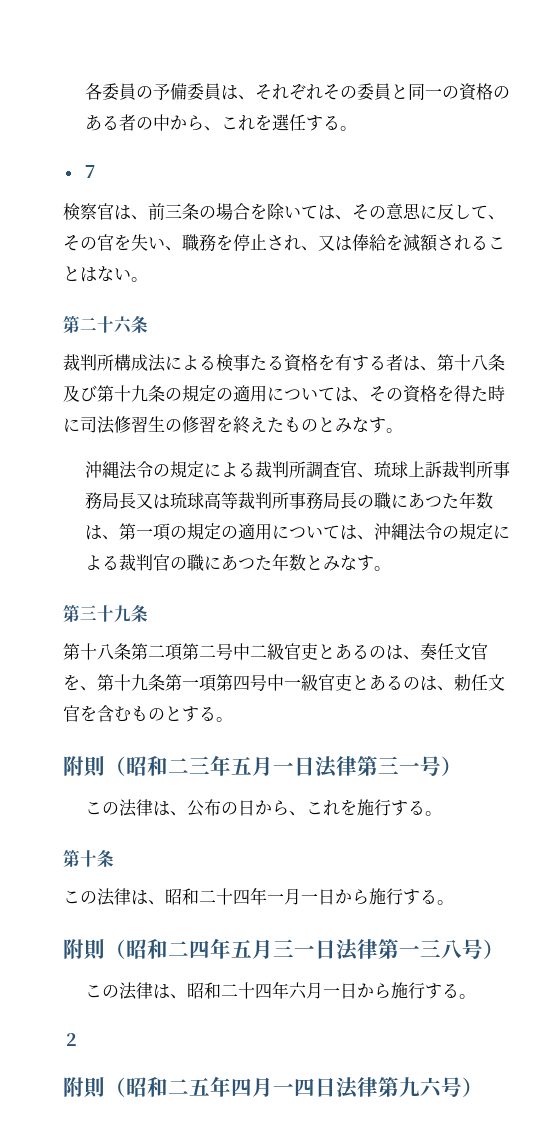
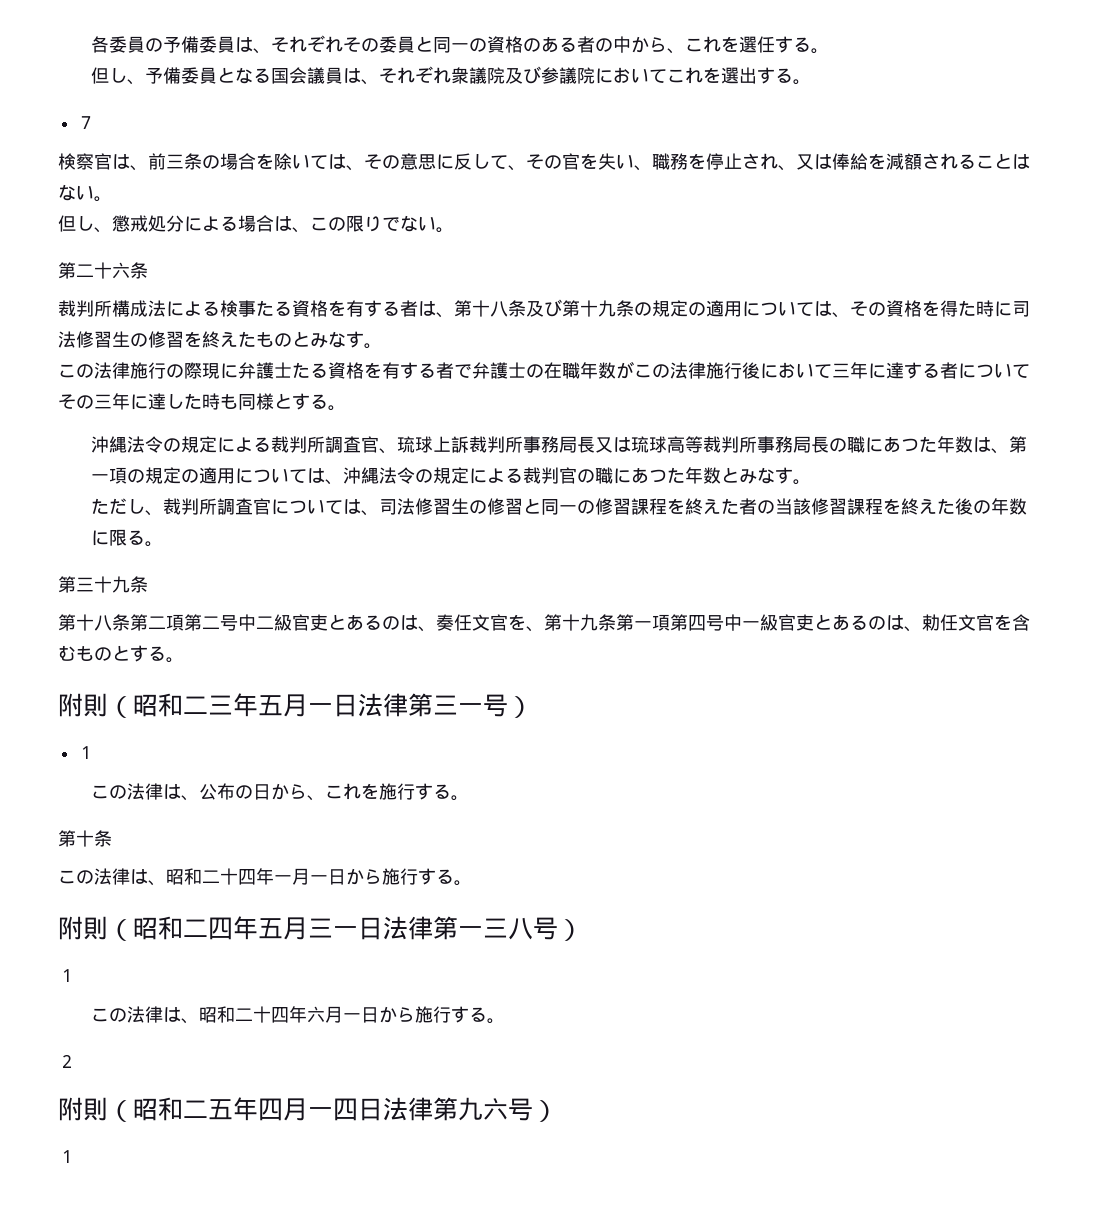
+ 但し、予備委員となる国会議員は、それぞれ衆議院及び参議院においてこれを選出する。
+ 但し、懲戒処分による場合は、この限りでない。
+ この法律施行の際現に弁護士たる資格を有する者で弁護士の在職年数がこの法律施行後において三年に達する者についてその三年に達した時も同様とする。
+ ただし、裁判所調査官については、司法修習生の修習と同一の修習課程を終えた者の当該修習課程を終えた後の年数に限る。
  附則（昭和二三年五月一日法律第三一号）
+ １
  附則（昭和二四年五月三一日法律第一三八号）
+ １
  附則（昭和二五年四月一四日法律第九六号）
+ １

